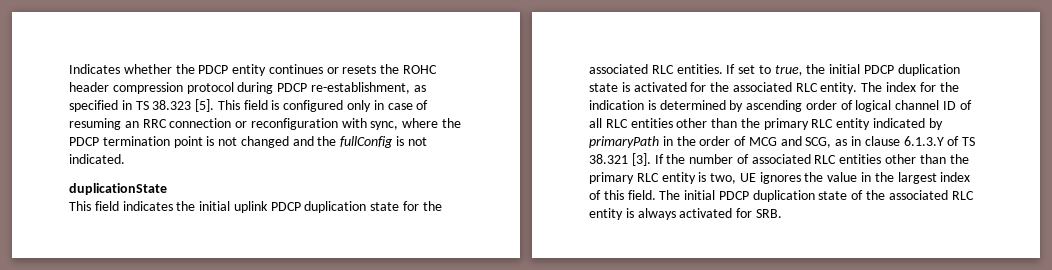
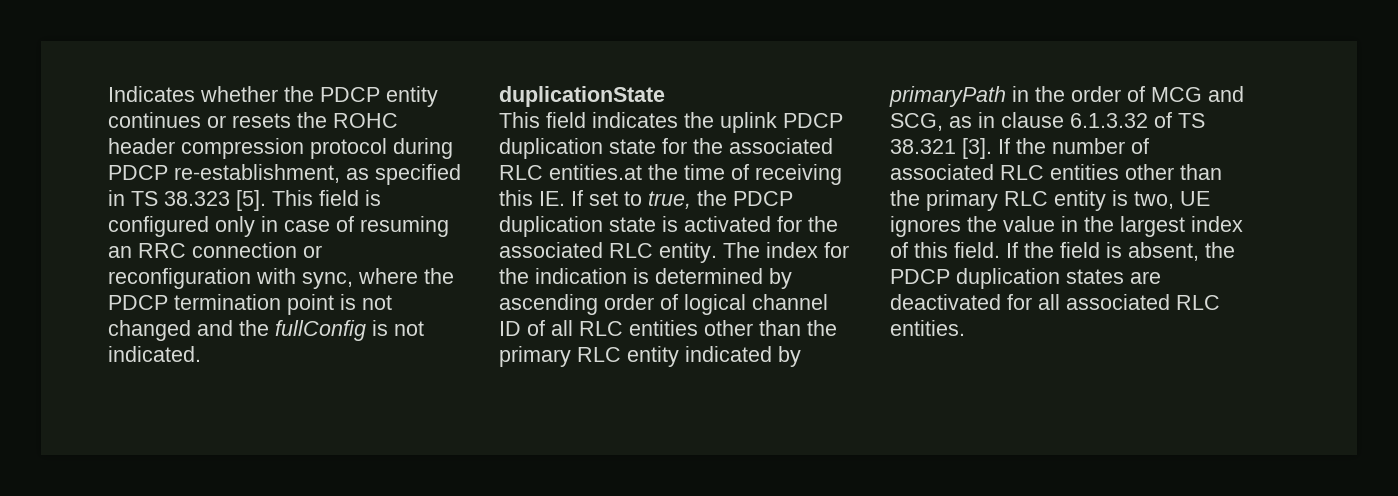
- This field indicates the initial uplink PDCP duplication state for the associated RLC entities. If set to true, the initial PDCP duplication state is activated for the associated RLC entity.
+ This field indicates the uplink PDCP duplication state for the associated RLC entities.at the time of receiving this IE. If set to true, the PDCP duplication state is activated for the associated RLC entity.
- The index for the indication is determined by ascending order of logical channel ID of all RLC entities other than the primary RLC entity indicated by primaryPath in the order of MCG and SCG, as in clause 6.1.3.Y of TS 38.321 [3].
+ The index for the indication is determined by ascending order of logical channel ID of all RLC entities other than the primary RLC entity indicated by primaryPath in the order of MCG and SCG, as in clause 6.1.3.32 of TS 38.321 [3].
- The initial PDCP duplication state of the associated RLC entity is always activated for SRB.
+ If the field is absent, the PDCP duplication states are deactivated for all associated RLC entities.

